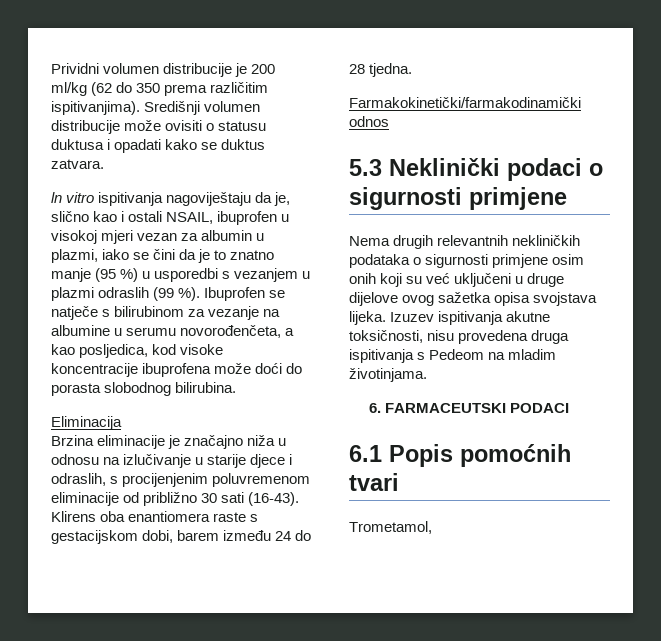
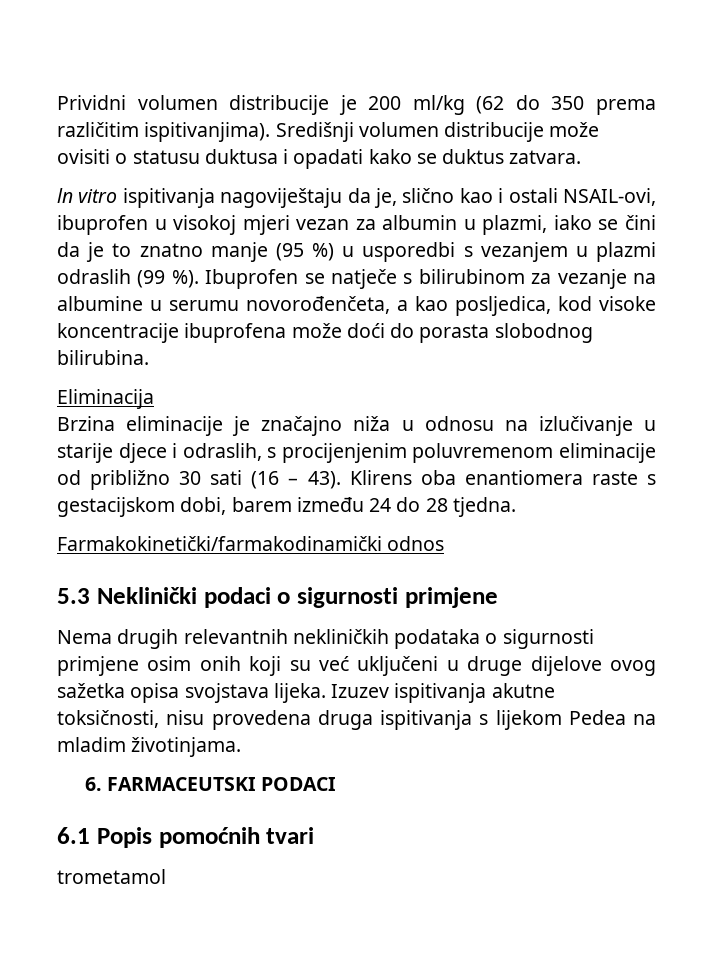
- ln vitro ispitivanja nagoviještaju da je, slično kao i ostali NSAIL, ibuprofen u visokoj mjeri vezan za albumin u plazmi, iako se čini da je to znatno manje (95 %) u usporedbi s vezanjem u plazmi odraslih (99 %).
+ ln vitro ispitivanja nagoviještaju da je, slično kao i ostali NSAIL-ovi, ibuprofen u visokoj mjeri vezan za albumin u plazmi, iako se čini da je to znatno manje (95 %) u usporedbi s vezanjem u plazmi odraslih (99 %).
- Brzina eliminacije je značajno niža u odnosu na izlučivanje u starije djece i odraslih, s procijenjenim poluvremenom eliminacije od približno 30 sati (16-43).
+ Brzina eliminacije je značajno niža u odnosu na izlučivanje u starije djece i odraslih, s procijenjenim poluvremenom eliminacije od približno 30 sati (16 – 43).
- Izuzev ispitivanja akutne toksičnosti, nisu provedena druga ispitivanja s Pedeom na mladim životinjama.
+ Izuzev ispitivanja akutne toksičnosti, nisu provedena druga ispitivanja s lijekom Pedea na mladim životinjama.
- Trometamol,
+ trometamol

